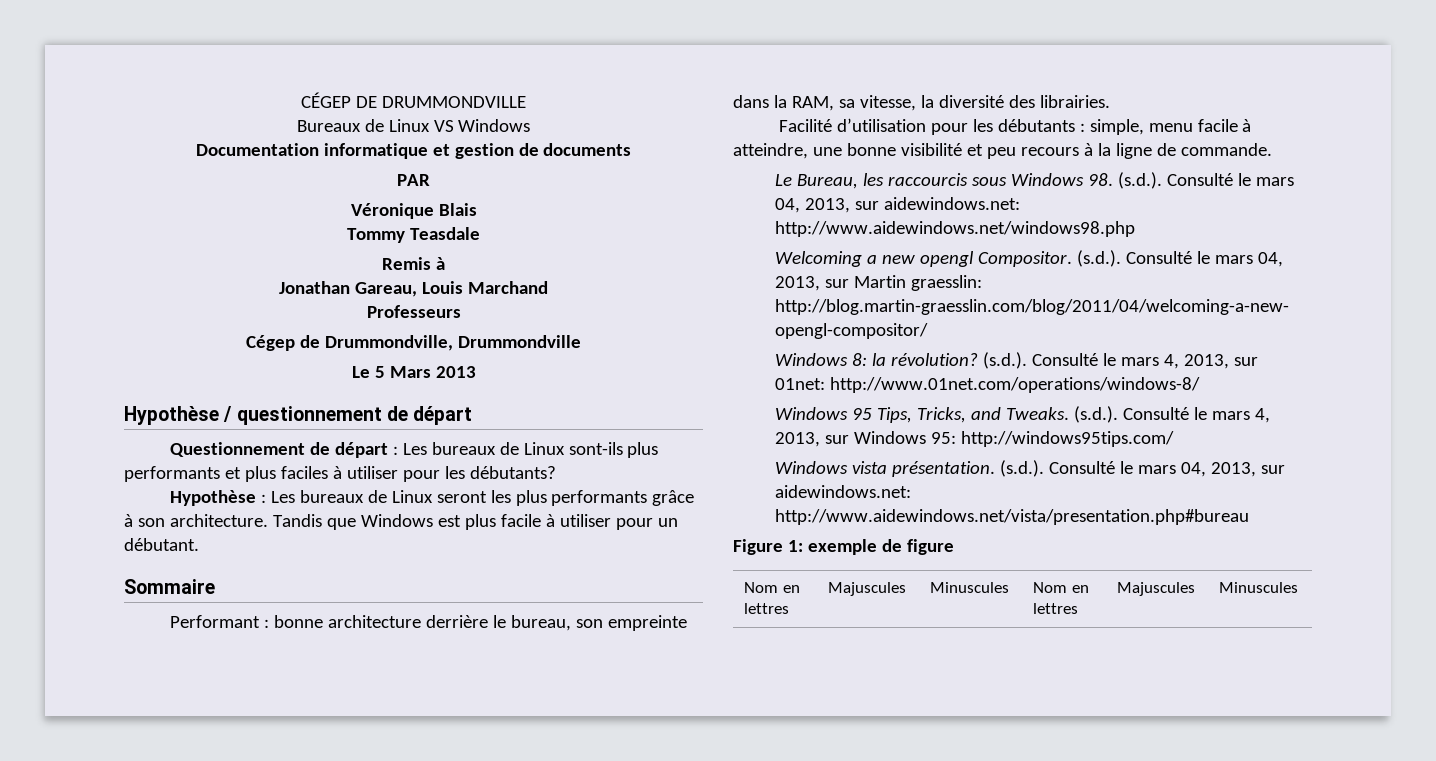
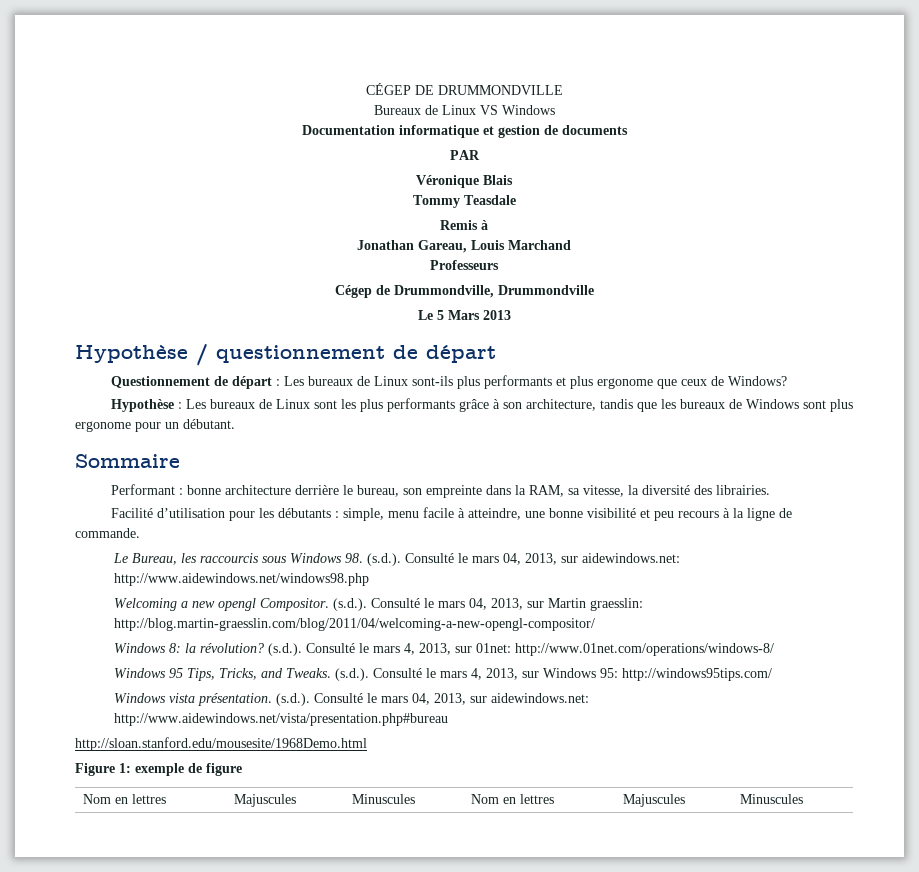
- Questionnement de départ : Les bureaux de Linux sont-ils plus performants et plus faciles à utiliser pour les débutants?
+ Questionnement de départ : Les bureaux de Linux sont-ils plus performants et plus ergonome que ceux de Windows?
- Hypothèse : Les bureaux de Linux seront les plus performants grâce à son architecture. Tandis que Windows est plus facile à utiliser pour un débutant.
+ Hypothèse : Les bureaux de Linux sont les plus performants grâce à son architecture, tandis que les bureaux de Windows sont plus ergonome pour un débutant.
+ http://sloan.stanford.edu/mousesite/1968Demo.html

